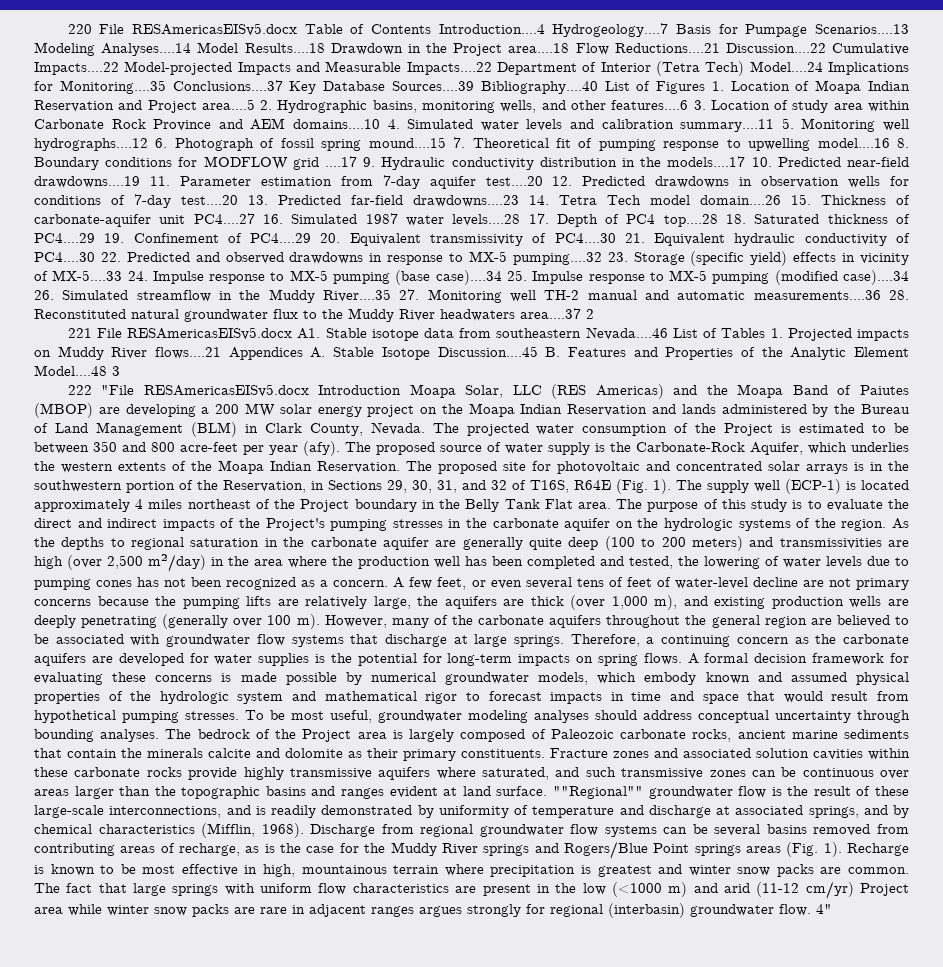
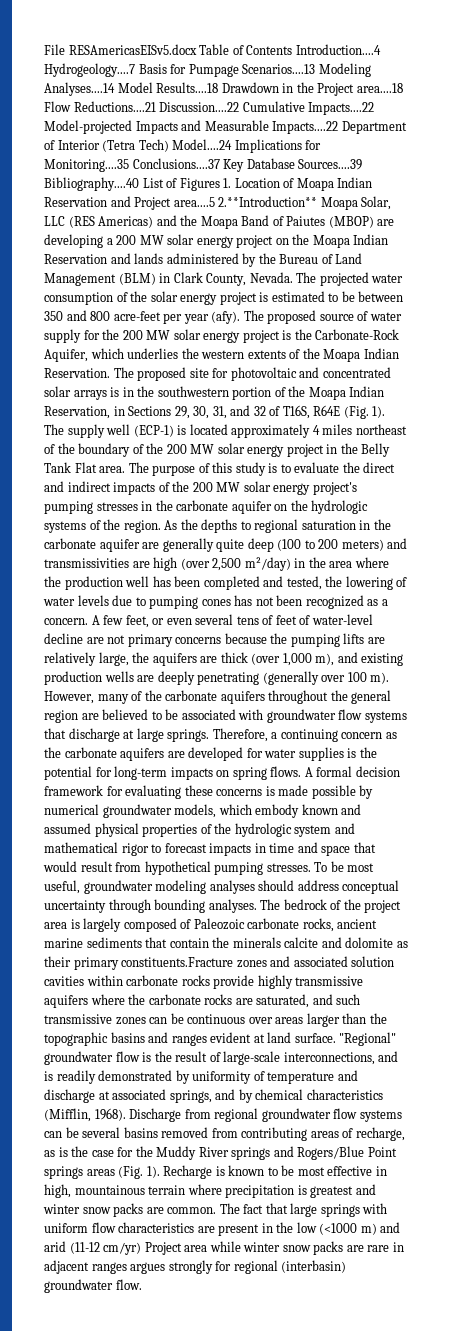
- 220 File RESAmericasEISv5.docx Table of Contents Introduction....4 Hydrogeology....7 Basis for Pumpage Scenarios....13 Modeling Analyses....14 Model Results....18 Drawdown in the Project area....18 Flow Reductions....21 Discussion....22 Cumulative Impacts....22 Model-projected Impacts and Measurable Impacts....22 Department of Interior (Tetra Tech) Model....24 Implications for Monitoring....35 Conclusions....37 Key Database Sources....39 Bibliography....40 List of Figures 1. Location of Moapa Indian Reservation and Project area....5 2. Hydrographic basins, monitoring wells, and other features....6 3. Location of study area within Carbonate Rock Province and AEM domains....10 4. Simulated water levels and calibration summary....11 5. Monitoring well hydrographs....12 6. Photograph of fossil spring mound....15 7. Theoretical fit of pumping response to upwelling model....16 8. Boundary conditions for MODFLOW grid ....17 9. Hydraulic conductivity distribution in the models....17 10. Predicted near-field drawdowns....19 11. Parameter estimation from 7-day aquifer test....20 12. Predicted drawdowns in observation wells for conditions of 7-day test....20 13. Predicted far-field drawdowns....23 14. Tetra Tech model domain....26 15. Thickness of carbonate-aquifer unit PC4....27 16. Simulated 1987 water levels....28 17. Depth of PC4 top....28 18. Saturated thickness of PC4....29 19. Confinement of PC4....29 20. Equivalent transmissivity of PC4....30 21. Equivalent hydraulic conductivity of PC4....30 22. Predicted and observed drawdowns in response to MX-5 pumping....32 23. Storage (specific yield) effects in vicinity of MX-5....33 24. Impulse response to MX-5 pumping (base case)....34 25. Impulse response to MX-5 pumping (modified case)....34 26. Simulated streamflow in the Muddy River....35 27. Monitoring well TH-2 manual and automatic measurements....36 28. Reconstituted natural groundwater flux to the Muddy River headwaters area....37 2
- 221 File RESAmericasEISv5.docx A1. Stable isotope data from southeastern Nevada....46 List of Tables 1. Projected impacts on Muddy River flows....21 Appendices A. Stable Isotope Discussion....45 B. Features and Properties of the Analytic Element Model....48 3
- 222 "File RESAmericasEISv5.docx Introduction Moapa Solar, LLC (RES Americas) and the Moapa Band of Paiutes (MBOP) are developing a 200 MW solar energy project on the Moapa Indian Reservation and lands administered by the Bureau of Land Management (BLM) in Clark County, Nevada.
+ File RESAmericasEISv5.docx Table of Contents Introduction....4 Hydrogeology....7 Basis for Pumpage Scenarios....13 Modeling Analyses....14 Model Results....18 Drawdown in the Project area....18 Flow Reductions....21 Discussion....22 Cumulative Impacts....22 Model-projected Impacts and Measurable Impacts....22 Department of Interior (Tetra Tech) Model....24 Implications for Monitoring....35 Conclusions....37 Key Database Sources....39 Bibliography....40 List of Figures 1. Location of Moapa Indian Reservation and Project area....5 2.**Introduction** Moapa Solar, LLC (RES Americas) and the Moapa Band of Paiutes (MBOP) are developing a 200 MW solar energy project on the Moapa Indian Reservation and lands administered by the Bureau of Land Management (BLM) in Clark County, Nevada.
- The projected water consumption of the Project is estimated to be between 350 and 800 acre-feet per year (afy).
+ The projected water consumption of the solar energy project is estimated to be between 350 and 800 acre-feet per year (afy).
- The proposed source of water supply is the Carbonate-Rock Aquifer, which underlies the western extents of the Moapa Indian Reservation.
+ The proposed source of water supply for the 200 MW solar energy project is the Carbonate-Rock Aquifer, which underlies the western extents of the Moapa Indian Reservation.
- The proposed site for photovoltaic and concentrated solar arrays is in the southwestern portion of the Reservation, in Sections 29, 30, 31, and 32 of T16S, R64E (Fig. 1).
+ The proposed site for photovoltaic and concentrated solar arrays is in the southwestern portion of the Moapa Indian Reservation, in Sections 29, 30, 31, and 32 of T16S, R64E (Fig. 1).
- The supply well (ECP-1) is located approximately 4 miles northeast of the Project boundary in the Belly Tank Flat area.
+ The supply well (ECP-1) is located approximately 4 miles northeast of the boundary of the 200 MW solar energy project in the Belly Tank Flat area.
- The purpose of this study is to evaluate the direct and indirect impacts of the Project's pumping stresses in the carbonate aquifer on the hydrologic systems of the region.
+ The purpose of this study is to evaluate the direct and indirect impacts of the 200 MW solar energy project's pumping stresses in the carbonate aquifer on the hydrologic systems of the region.
- The bedrock of the Project area is largely composed of Paleozoic carbonate rocks, ancient marine sediments that contain the minerals calcite and dolomite as their primary constituents. Fracture zones and associated solution cavities within these carbonate rocks provide highly transmissive aquifers where saturated, and such transmissive zones can be continuous over areas larger than the topographic basins and ranges evident at land surface.
+ The bedrock of the project area is largely composed of Paleozoic carbonate rocks, ancient marine sediments that contain the minerals calcite and dolomite as their primary constituents.Fracture zones and associated solution cavities within carbonate rocks provide highly transmissive aquifers where the carbonate rocks are saturated, and such transmissive zones can be continuous over areas larger than the topographic basins and ranges evident at land surface.
- ""Regional"" groundwater flow is the result of these large-scale interconnections, and is readily demonstrated by uniformity of temperature and discharge at associated springs, and by chemical characteristics (Mifflin, 1968).
+ "Regional" groundwater flow is the result of large-scale interconnections, and is readily demonstrated by uniformity of temperature and discharge at associated springs, and by chemical characteristics (Mifflin, 1968).
- 4"

